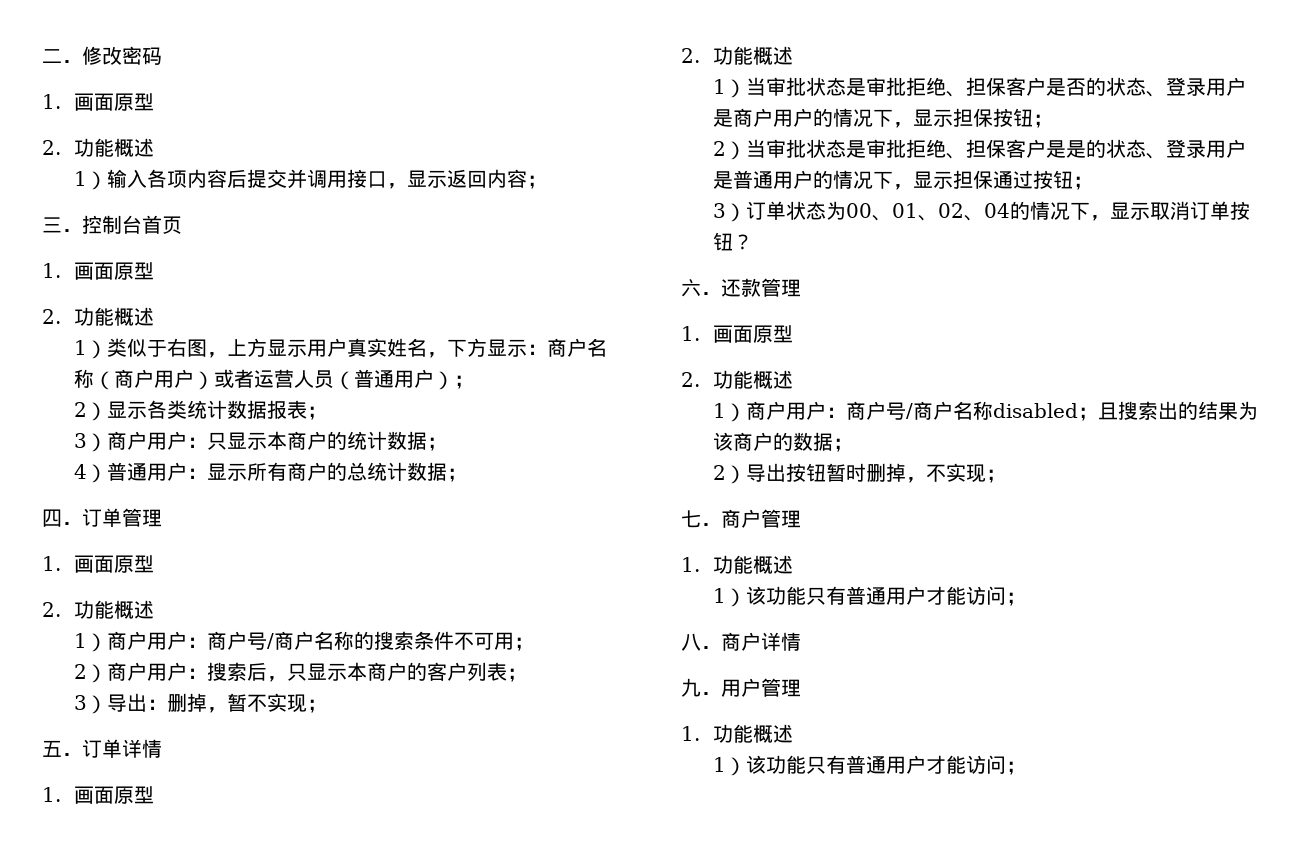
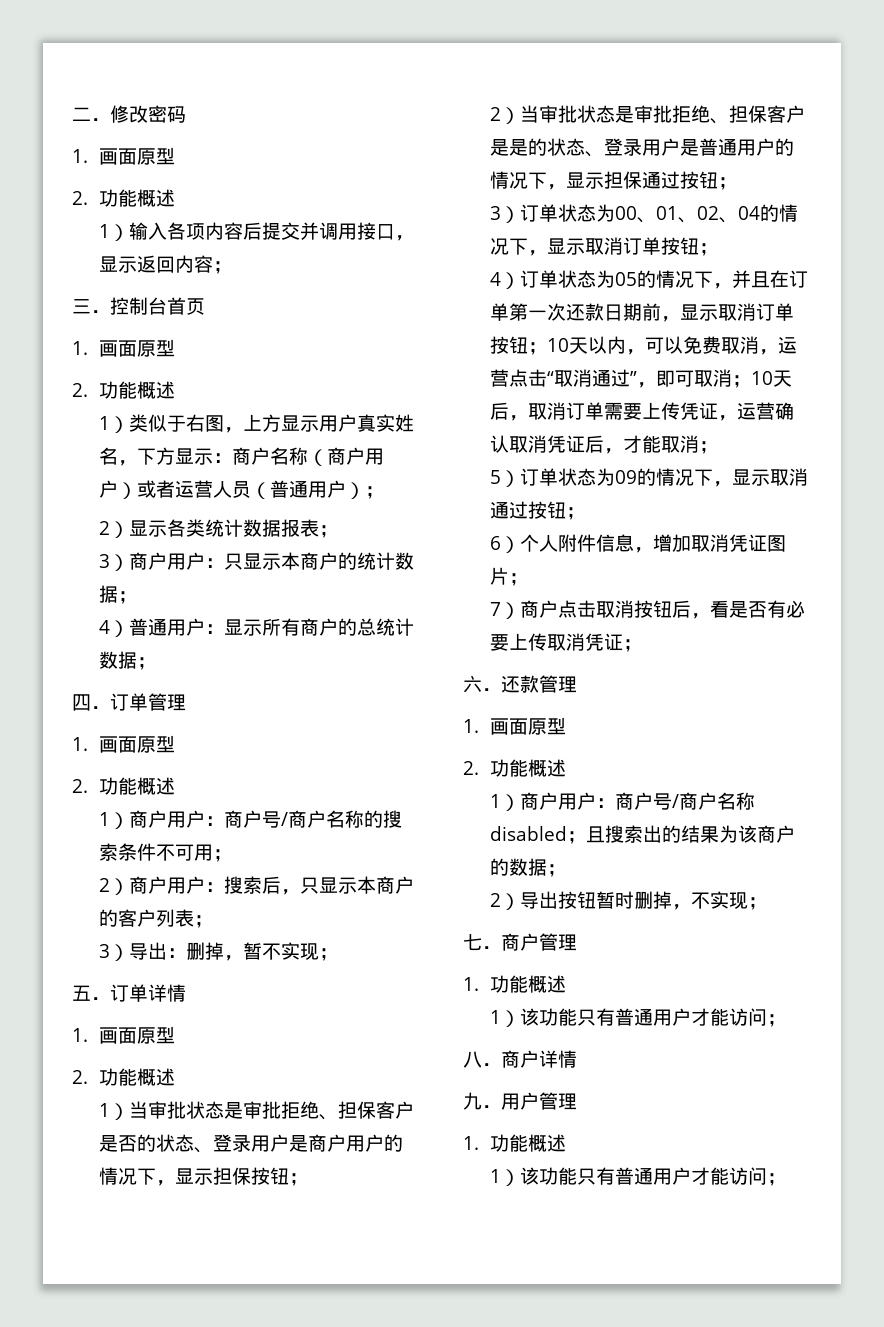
- 3）订单状态为00、01、02、04的情况下，显示取消订单按钮？
+ 3）订单状态为00、01、02、04的情况下，显示取消订单按钮；
+ 4）订单状态为05的情况下，并且在订单第一次还款日期前，显示取消订单按钮；10天以内，可以免费取消，运营点击“取消通过”，即可取消；10天后，取消订单需要上传凭证，运营确认取消凭证后，才能取消；
+ 5）订单状态为09的情况下，显示取消通过按钮；
+ 6）个人附件信息，增加取消凭证图片；
+ 7）商户点击取消按钮后，看是否有必要上传取消凭证；

